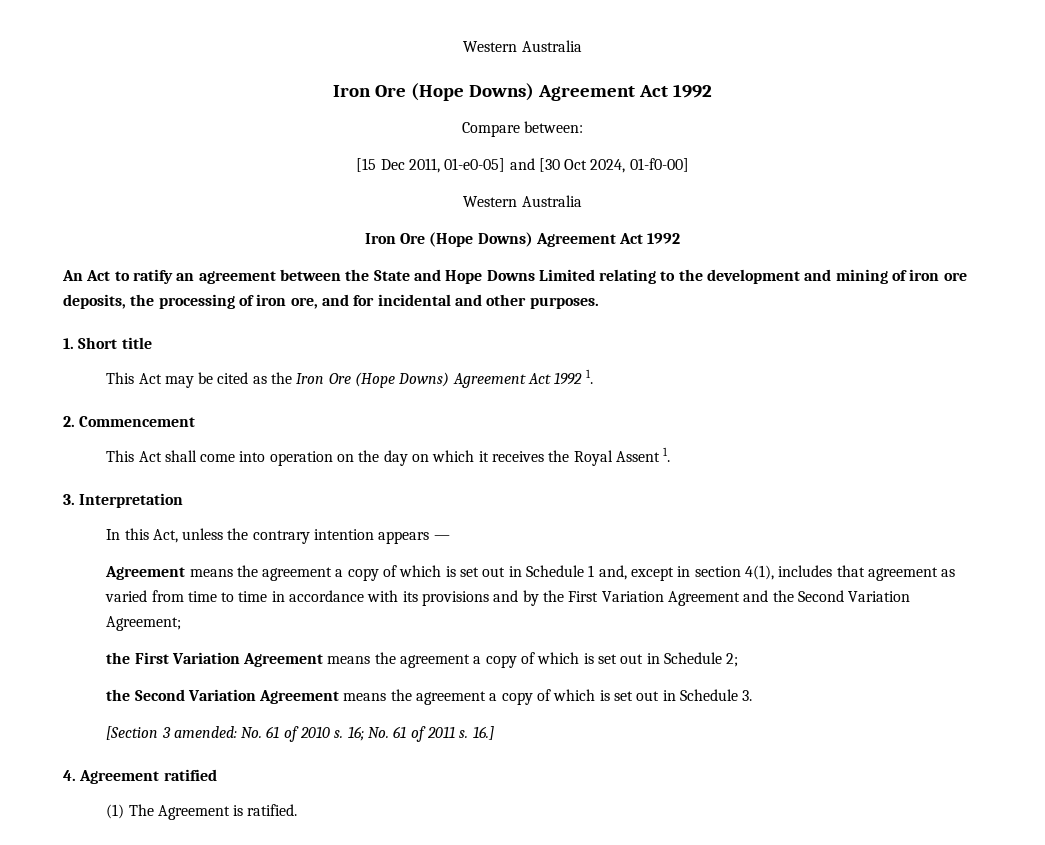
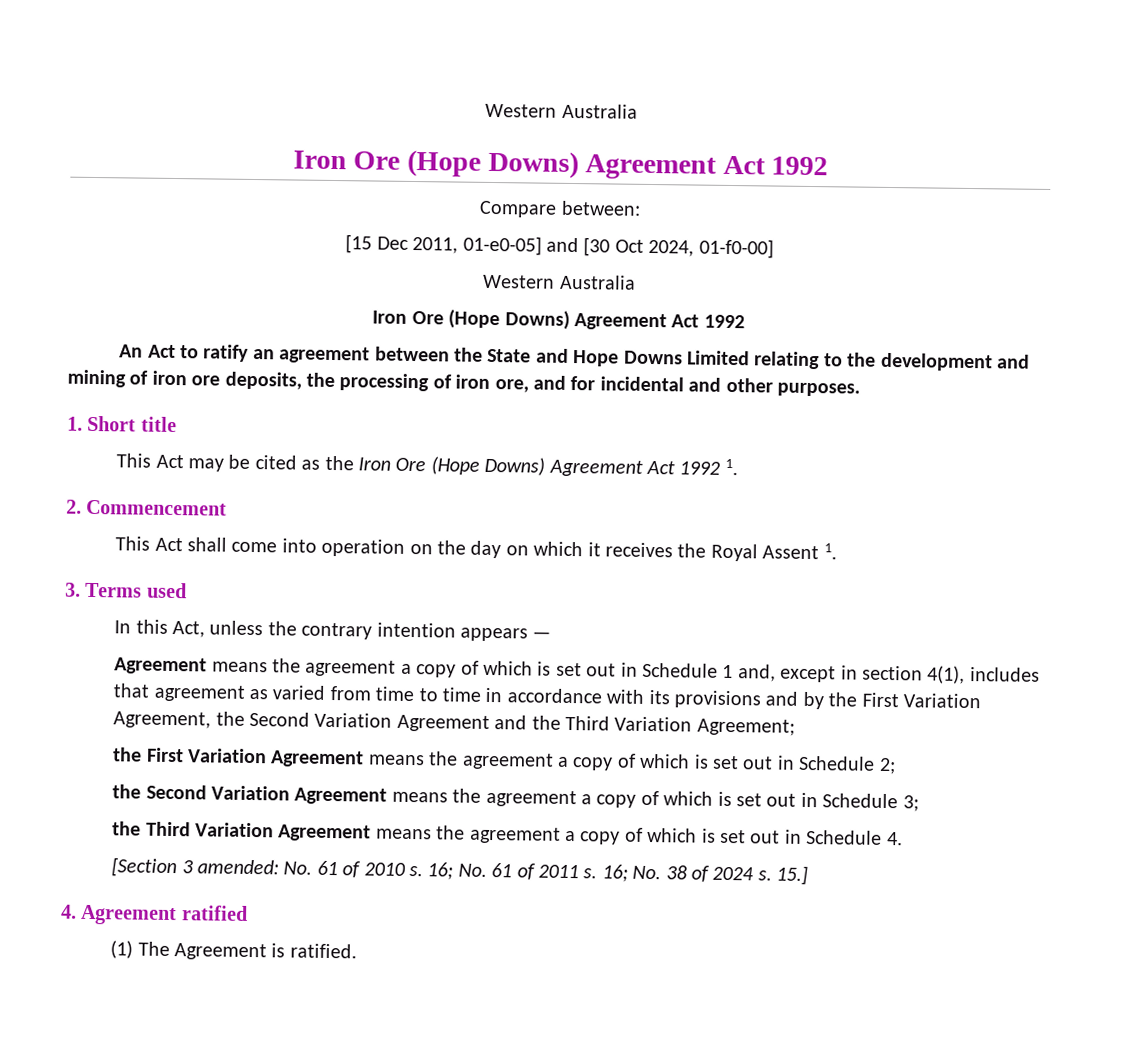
- 3. Interpretation
+ 3. Terms used
- Agreement means the agreement a copy of which is set out in Schedule 1 and, except in section 4(1), includes that agreement as varied from time to time in accordance with its provisions and by the First Variation Agreement and the Second Variation Agreement;
+ Agreement means the agreement a copy of which is set out in Schedule 1 and, except in section 4(1), includes that agreement as varied from time to time in accordance with its provisions and by the First Variation Agreement, the Second Variation Agreement and the Third Variation Agreement;
- the Second Variation Agreement means the agreement a copy of which is set out in Schedule 3.
+ the Second Variation Agreement means the agreement a copy of which is set out in Schedule 3;
+ the Third Variation Agreement means the agreement a copy of which is set out in Schedule 4.
- 16.]
+ 16; No. 38 of 2024 s. 15.]

